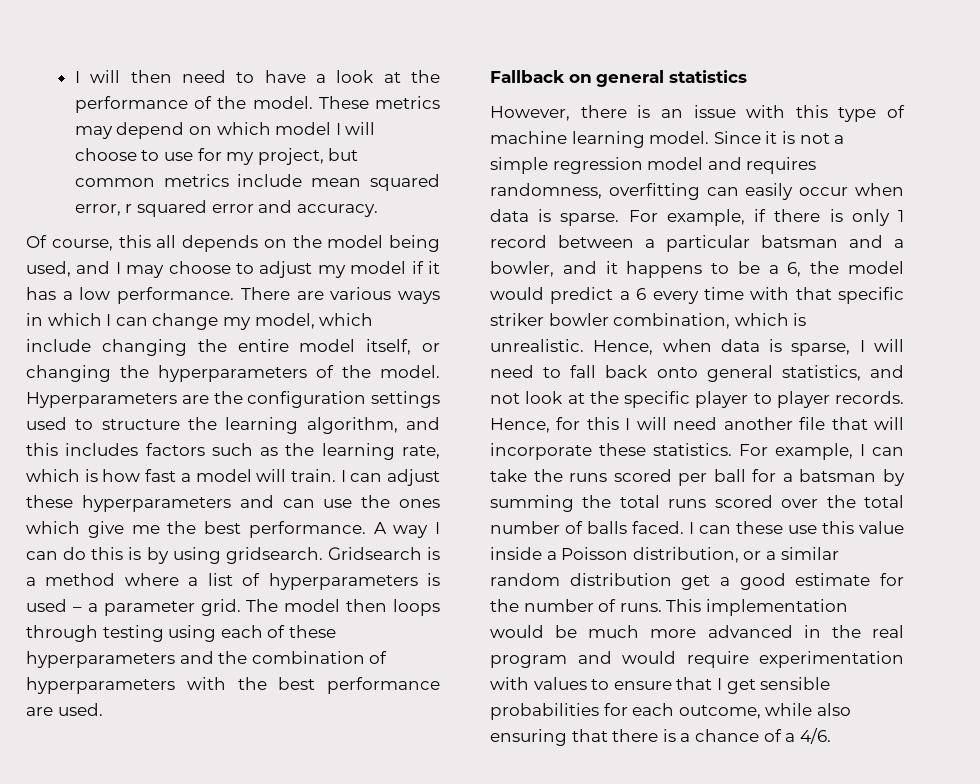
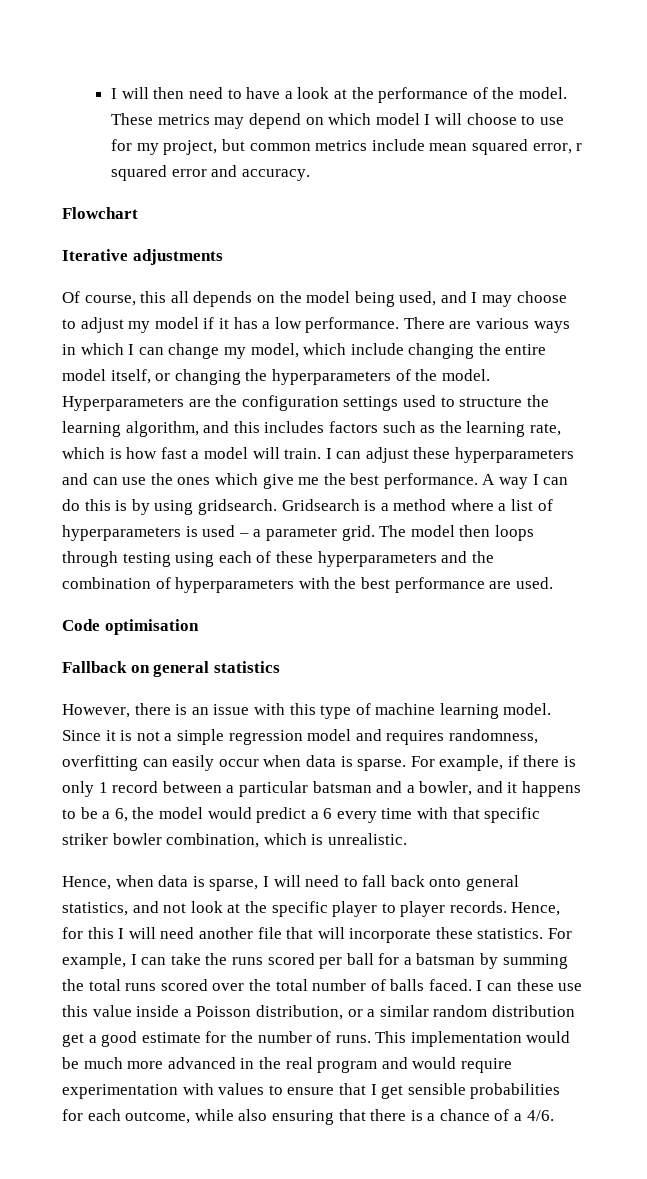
+ Flowchart
+ Iterative adjustments
+ Code optimisation
- For example, if there is only 1 record between a particular batsman and a bowler, and it happens to be a 6, the model would predict a 6 every time with that specific striker bowler combination, which is unrealistic. Hence, when data is sparse, I will need to fall back onto general statistics, and not look at the specific player to player records.
+ For example, if there is only 1 record between a particular batsman and a bowler, and it happens to be a 6, the model would predict a 6 every time with that specific striker bowler combination, which is unrealistic.
+ Hence, when data is sparse, I will need to fall back onto general statistics, and not look at the specific player to player records.

